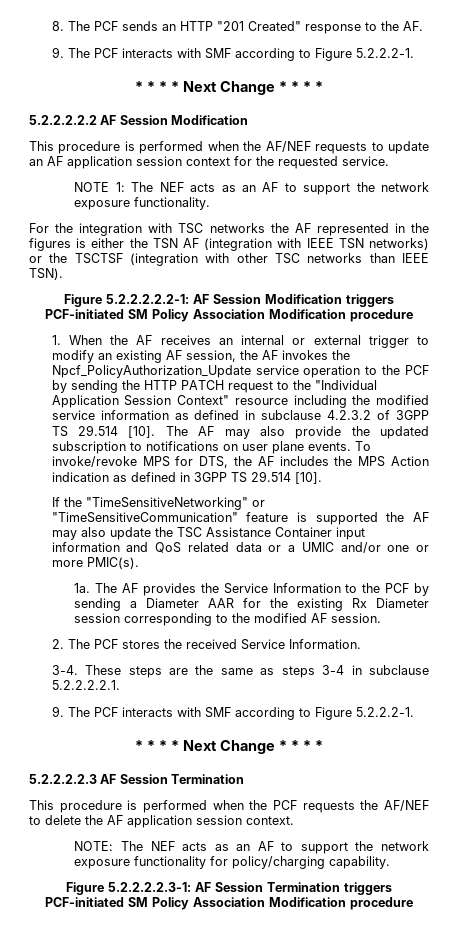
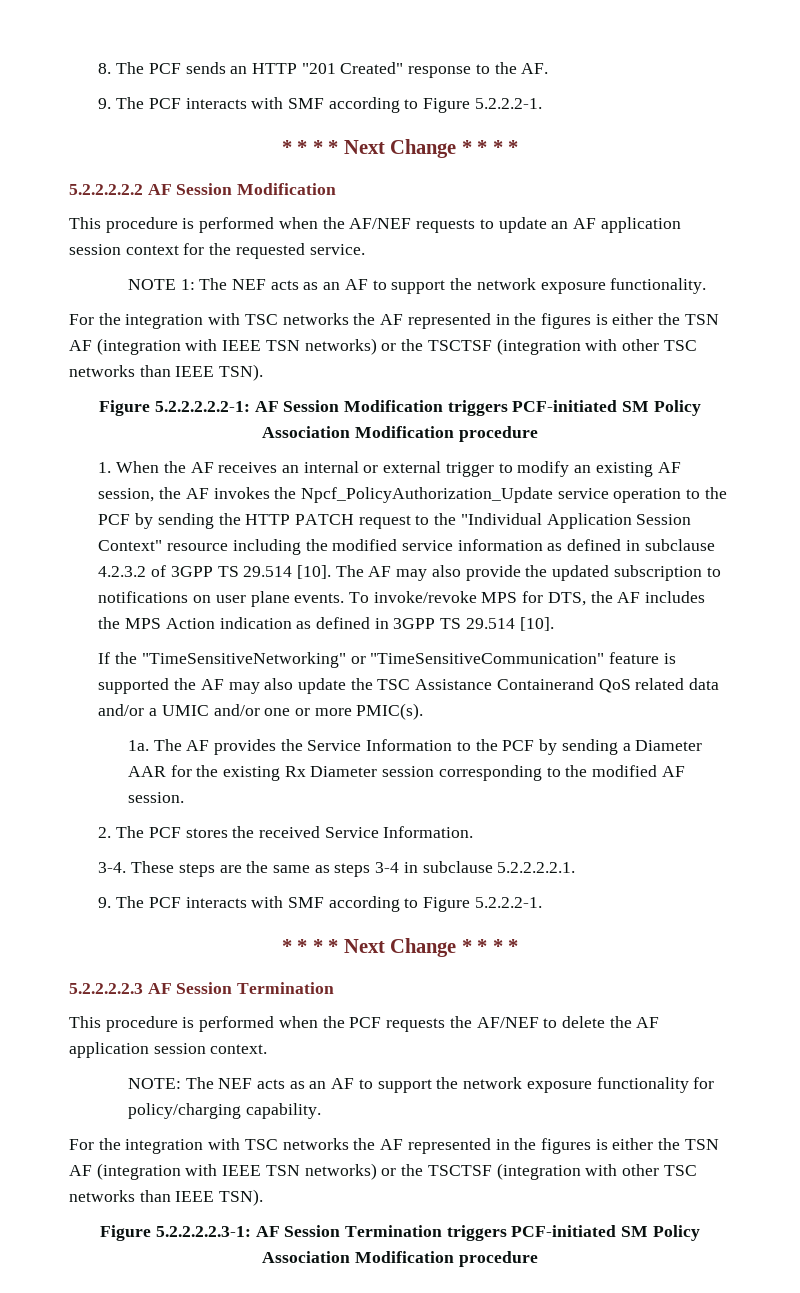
- If the "TimeSensitiveNetworking" or "TimeSensitiveCommunication" feature is supported the AF may also update the TSC Assistance Container input information and QoS related data or a UMIC and/or one or more PMIC(s).
+ If the "TimeSensitiveNetworking" or "TimeSensitiveCommunication" feature is supported the AF may also update the TSC Assistance Containerand QoS related data and/or a UMIC and/or one or more PMIC(s).
  NOTE: The NEF acts as an AF to support the network exposure functionality for policy/charging capability.
+ For the integration with TSC networks the AF represented in the figures is either the TSN AF (integration with IEEE TSN networks) or the TSCTSF (integration with other TSC networks than IEEE TSN).

